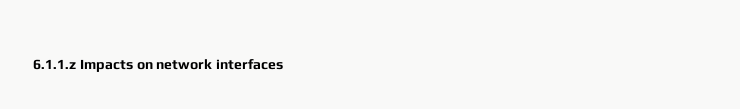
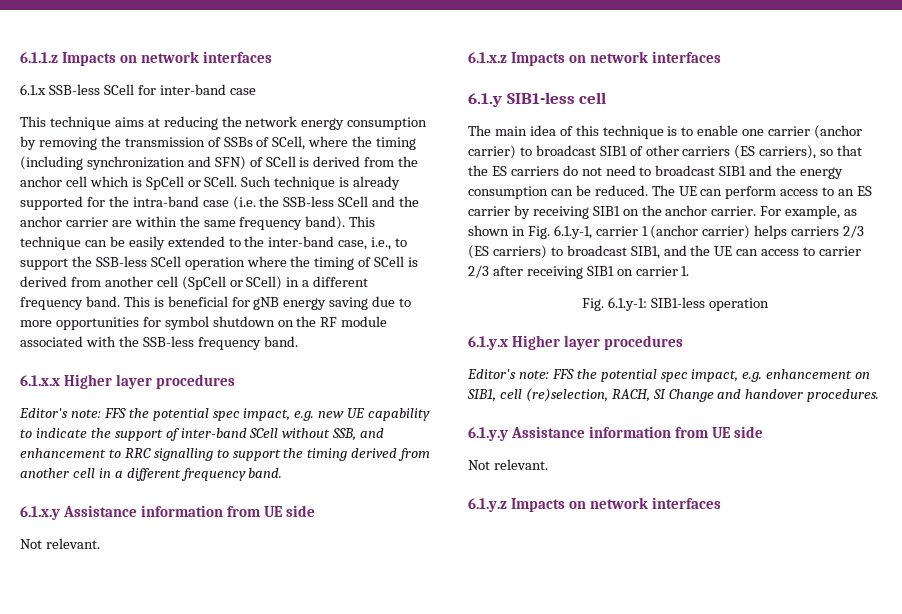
+ 6.1.x SSB-less SCell for inter-band case
+ This technique aims at reducing the network energy consumption by removing the transmission of SSBs of SCell, where the timing (including synchronization and SFN) of SCell is derived from the anchor cell which is SpCell or SCell. Such technique is already supported for the intra-band case (i.e. the SSB-less SCell and the anchor carrier are within the same frequency band). This technique can be easily extended to the inter-band case, i.e., to support the SSB-less SCell operation where the timing of SCell is derived from another cell (SpCell or SCell) in a different frequency band. This is beneficial for gNB energy saving due to more opportunities for symbol shutdown on the RF module associated with the SSB-less frequency band.
+ 6.1.x.x Higher layer procedures
+ Editor's note: FFS the potential spec impact, e.g. new UE capability to indicate the support of inter-band SCell without SSB, and enhancement to RRC signalling to support the timing derived from another cell in a different frequency band.
+ 6.1.x.y Assistance information from UE side
+ Not relevant.
+ 6.1.x.z Impacts on network interfaces
+ 6.1.y SIB1-less cell
+ The main idea of this technique is to enable one carrier (anchor carrier) to broadcast SIB1 of other carriers (ES carriers), so that the ES carriers do not need to broadcast SIB1 and the energy consumption can be reduced. The UE can perform access to an ES carrier by receiving SIB1 on the anchor carrier. For example, as shown in Fig. 6.1.y-1, carrier 1 (anchor carrier) helps carriers 2/3 (ES carriers) to broadcast SIB1, and the UE can access to carrier 2/3 after receiving SIB1 on carrier 1.
+ Fig. 6.1.y-1: SIB1-less operation
+ 6.1.y.x Higher layer procedures
+ Editor's note: FFS the potential spec impact, e.g. enhancement on SIB1, cell (re)selection, RACH, SI Change and handover procedures.
+ 6.1.y.y Assistance information from UE side
+ Not relevant.
+ 6.1.y.z Impacts on network interfaces

